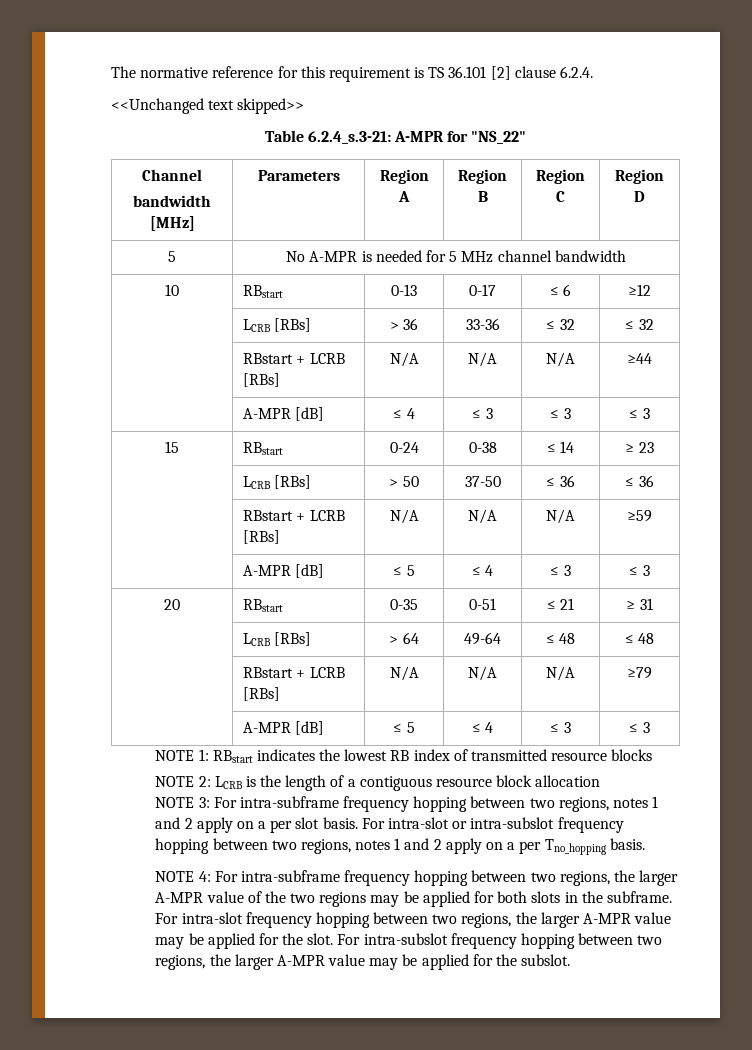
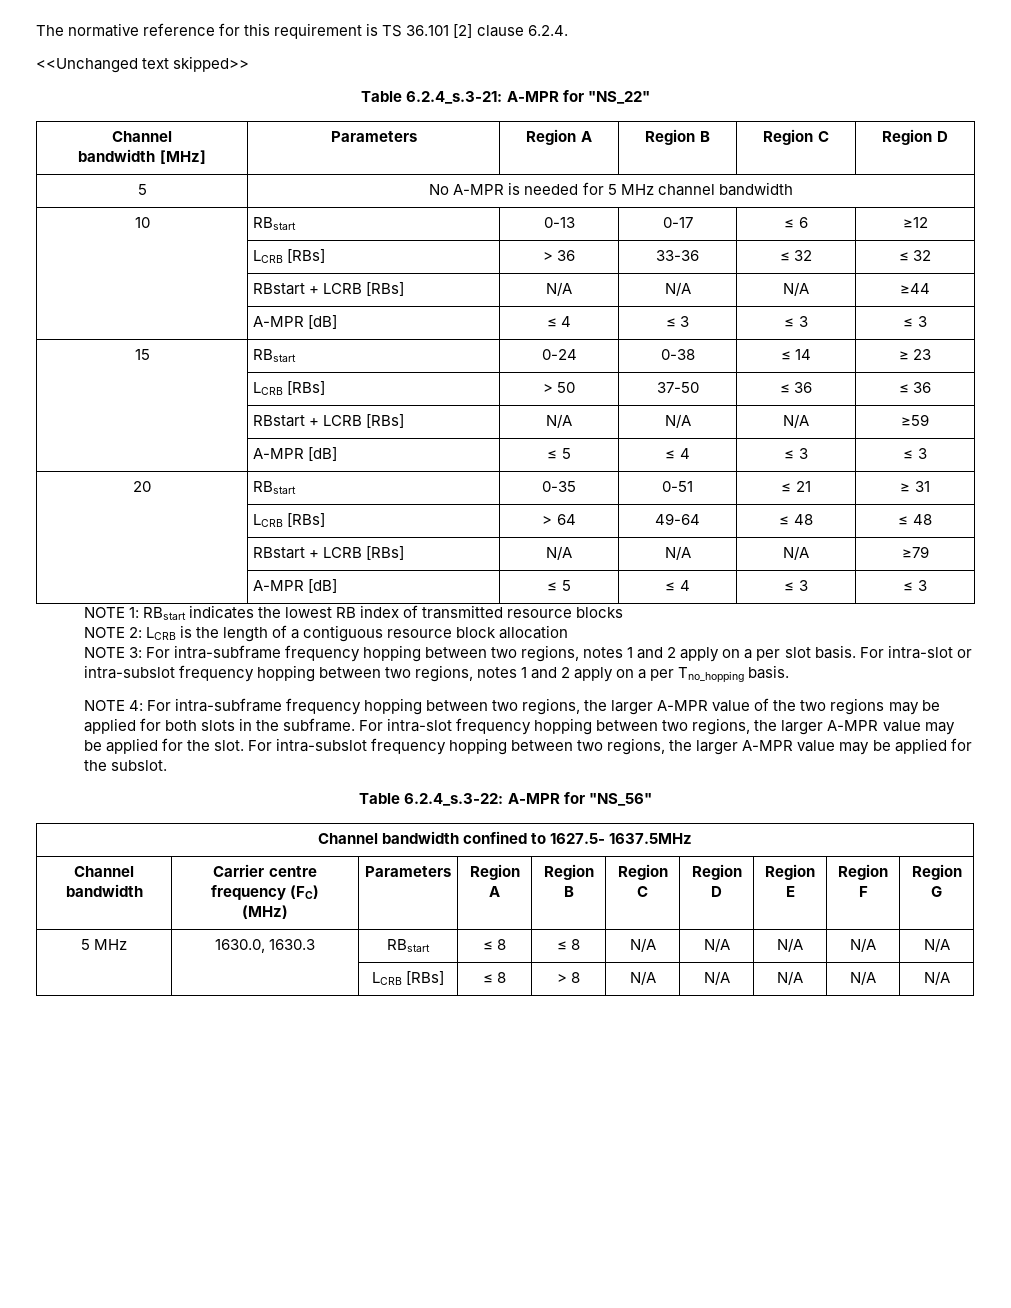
+ Table 6.2.4_s.3-22: A-MPR for "NS_56"
+ Channel bandwidth confined to 1627.5- 1637.5MHz
+ Channel bandwidth | Carrier centre frequency (FC)
+ (MHz) | Parameters | Region A | Region B | Region C | Region D | Region E | Region F | Region G
+ 5 MHz | 1630.0, 1630.3 | RBstart | ≤ 8 | ≤ 8 | N/A | N/A | N/A | N/A | N/A
+ | | LCRB [RBs] | ≤ 8 | > 8 | N/A | N/A | N/A | N/A | N/A

